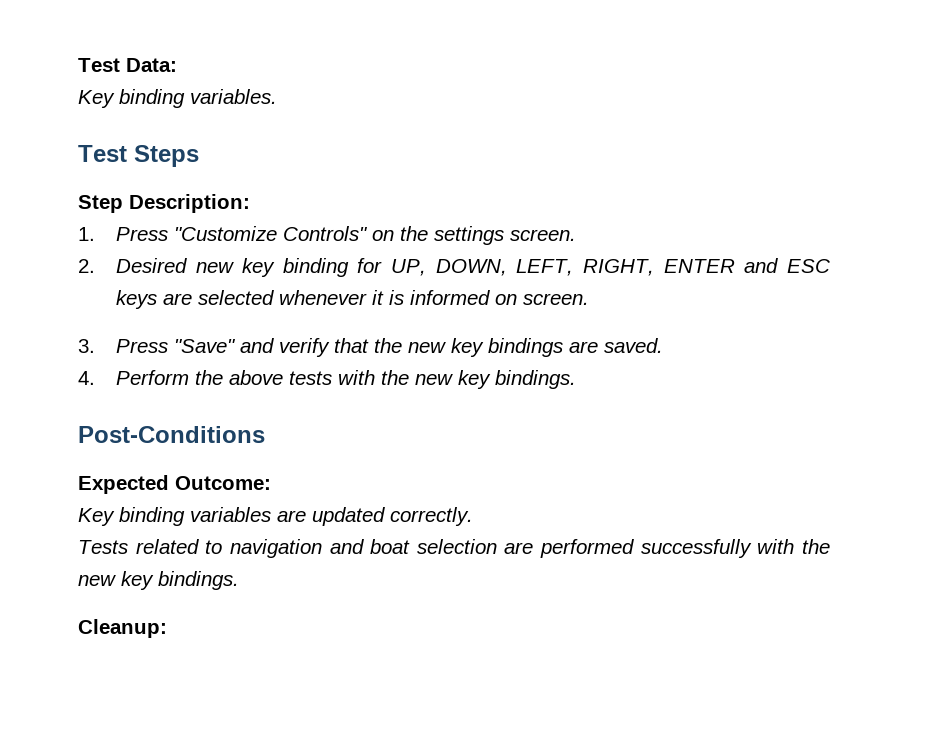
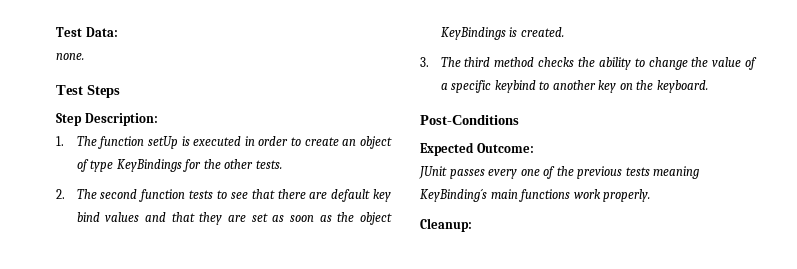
- Key binding variables.
+ none.
- 1. Press "Customize Controls" on the settings screen.
- 2. Desired new key binding for UP, DOWN, LEFT, RIGHT, ENTER and ESC keys are selected whenever it is informed on screen.
- 3. Press "Save" and verify that the new key bindings are saved.
- 4. Perform the above tests with the new key bindings.
+ 1. The function setUp is executed in order to create an object of type KeyBindings for the other tests.
+ 2. The second function tests to see that there are default key bind values and that they are set as soon as the object KeyBindings is created.
+ 3. The third method checks the ability to change the value of a specific keybind to another key on the keyboard.
  Post-Conditions
  Expected Outcome:
- Key binding variables are updated correctly.
- Tests related to navigation and boat selection are performed successfully with the new key bindings.
+ JUnit passes every one of the previous tests meaning KeyBinding´s main functions work properly.

